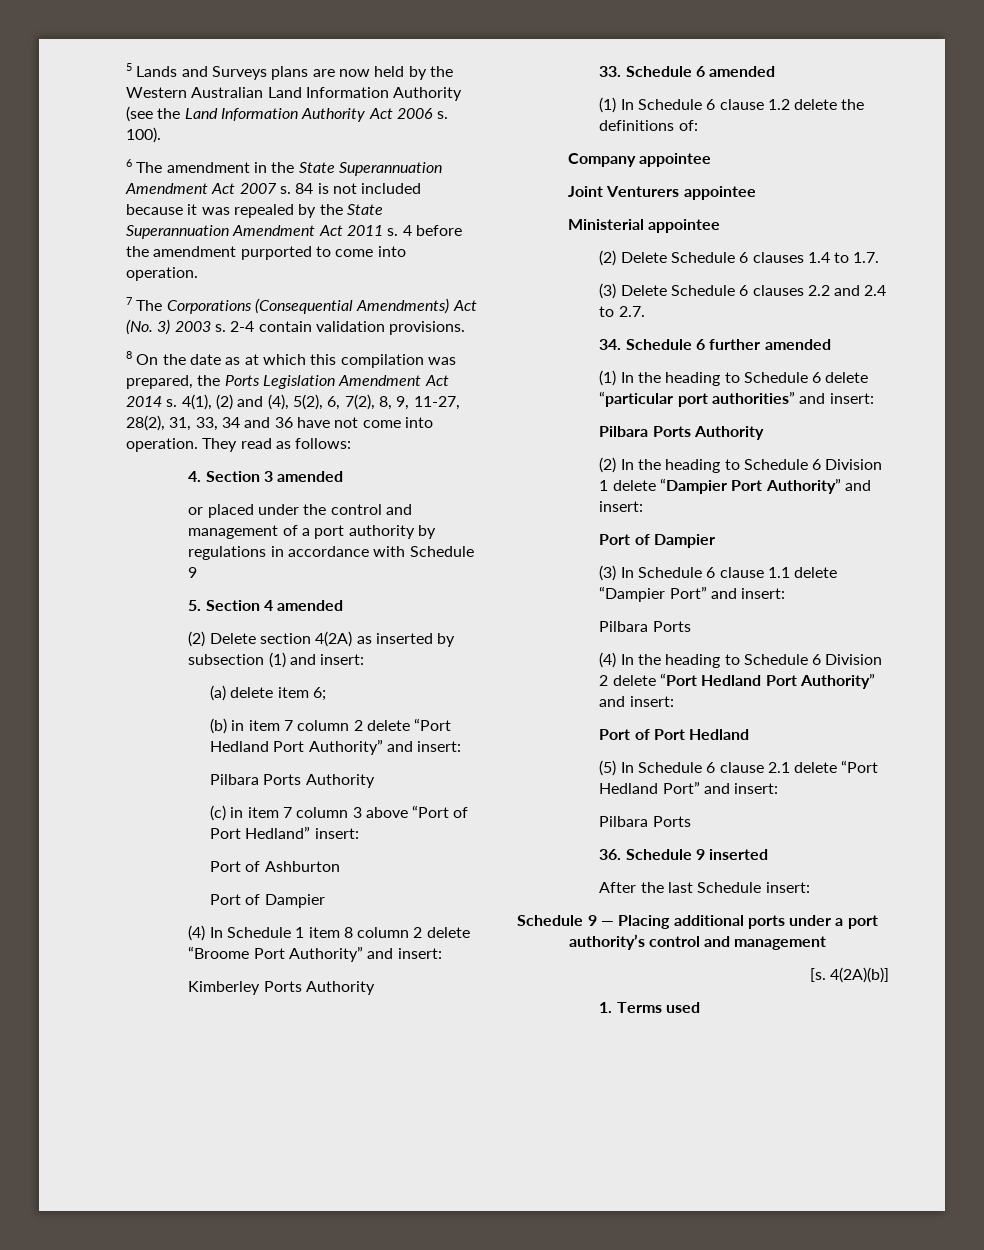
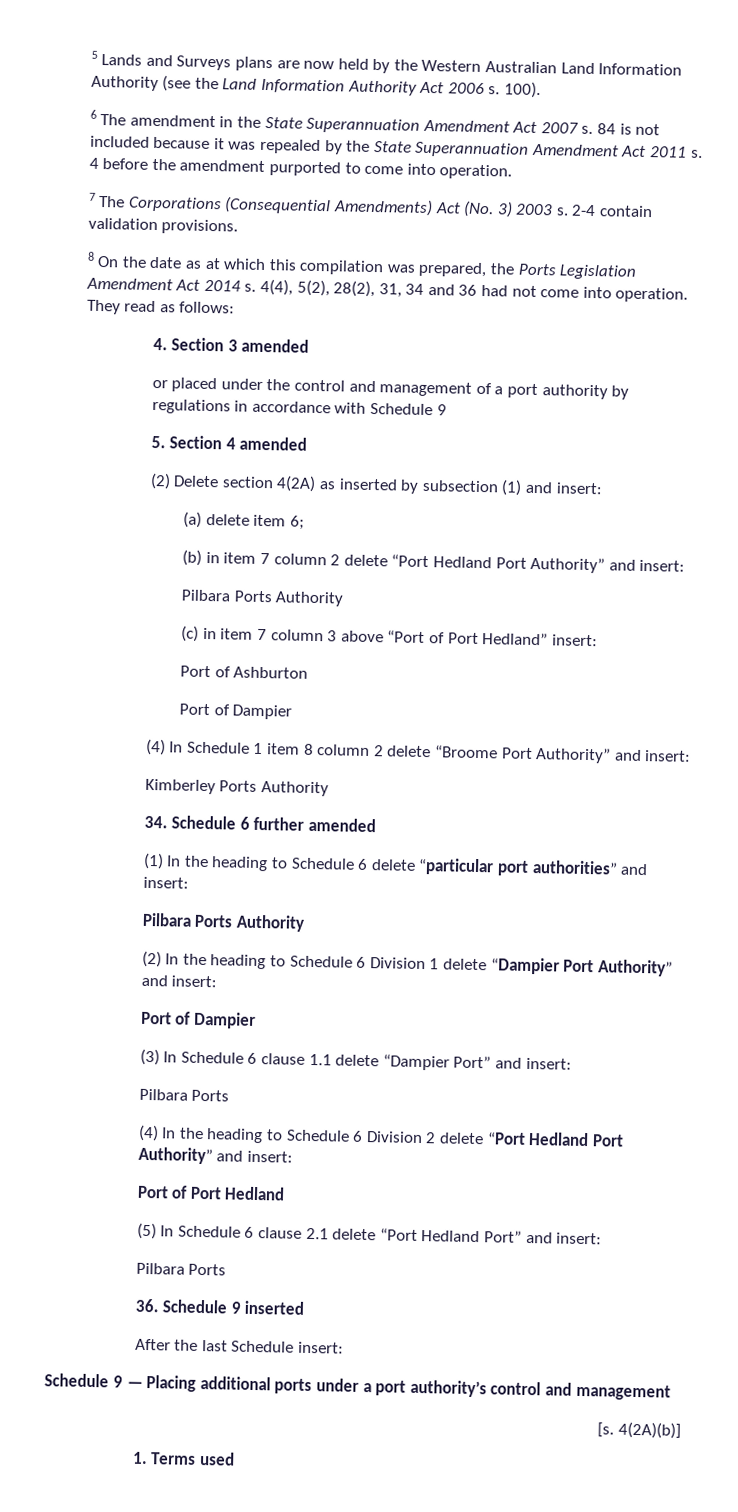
- 4(1), (2) and (4), 5(2), 6, 7(2), 8, 9, 11-27, 28(2), 31, 33, 34 and 36 have not come into operation.
+ 4(4), 5(2), 28(2), 31, 34 and 36 had not come into operation.
- 33. Schedule 6 amended
- (1) In Schedule 6 clause 1.2 delete the definitions of:
- Company appointee
- Joint Venturers appointee
- Ministerial appointee
- (2) Delete Schedule 6 clauses 1.4 to 1.7.
- (3) Delete Schedule 6 clauses 2.2 and 2.4 to 2.7.

